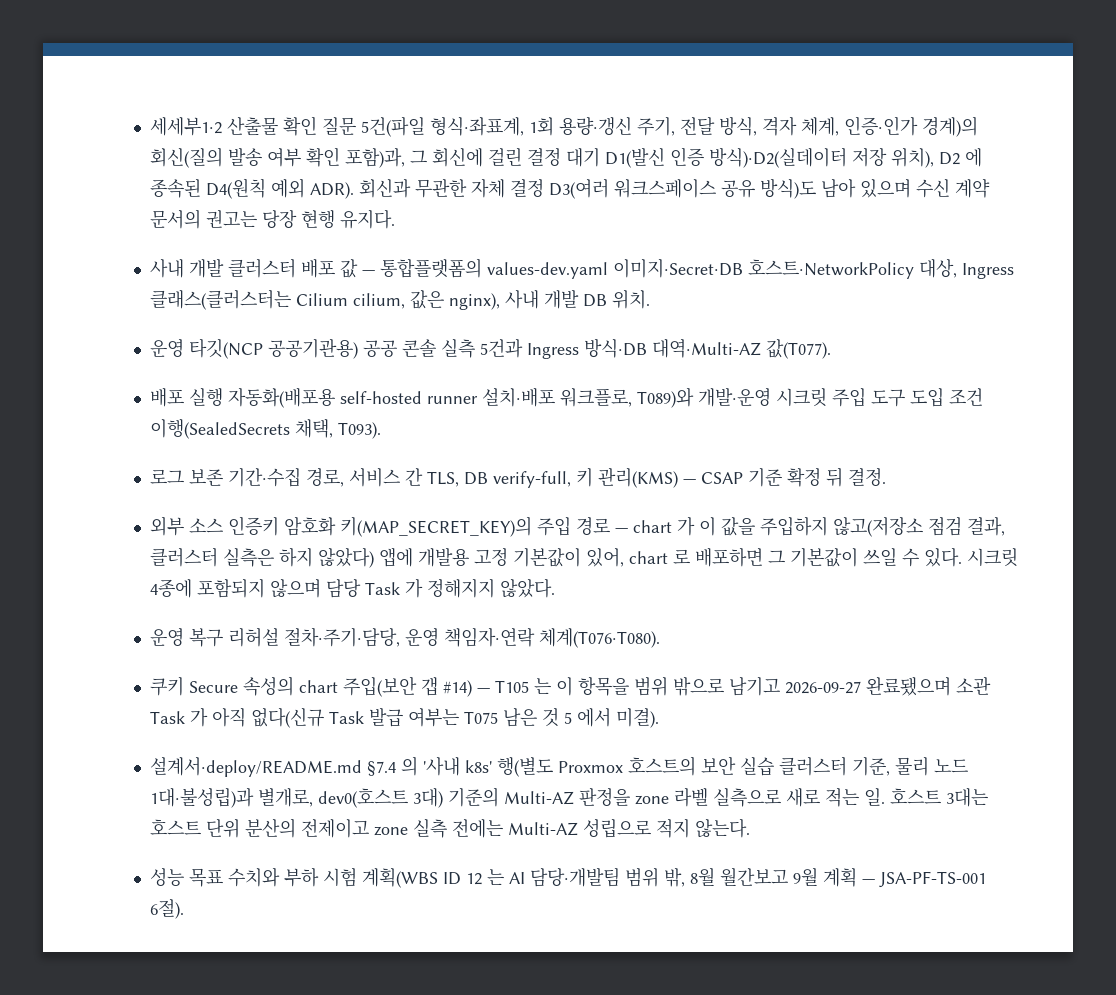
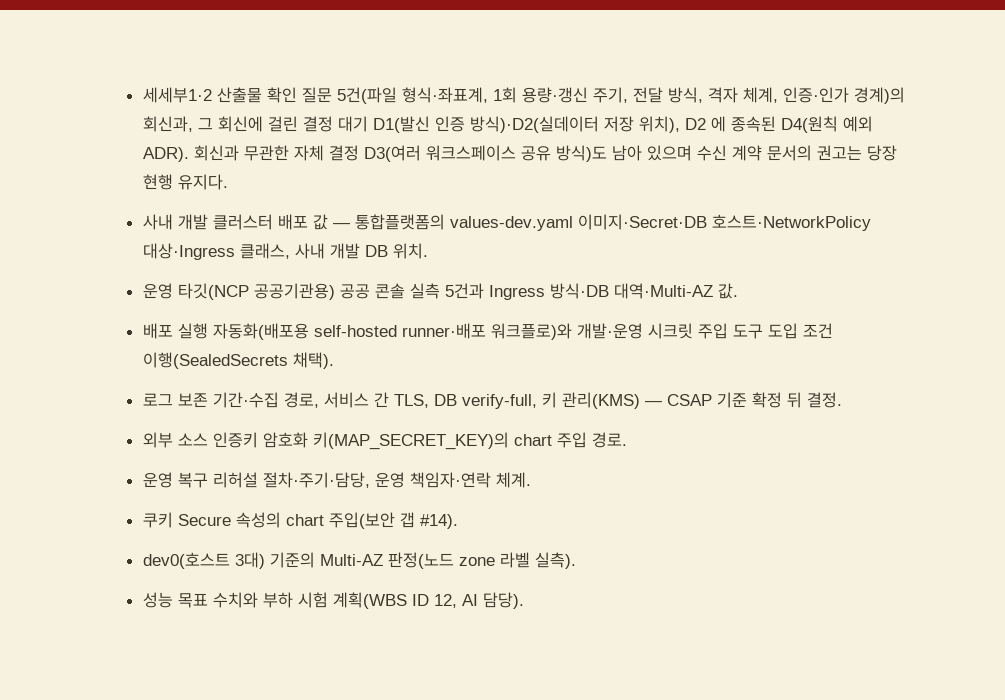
- 세세부1·2 산출물 확인 질문 5건(파일 형식·좌표계, 1회 용량·갱신 주기, 전달 방식, 격자 체계, 인증·인가 경계)의 회신(질의 발송 여부 확인 포함)과, 그 회신에 걸린 결정 대기 D1(발신 인증 방식)·D2(실데이터 저장 위치), D2 에 종속된 D4(원칙 예외 ADR).
+ 세세부1·2 산출물 확인 질문 5건(파일 형식·좌표계, 1회 용량·갱신 주기, 전달 방식, 격자 체계, 인증·인가 경계)의 회신과, 그 회신에 걸린 결정 대기 D1(발신 인증 방식)·D2(실데이터 저장 위치), D2 에 종속된 D4(원칙 예외 ADR).
- 사내 개발 클러스터 배포 값 — 통합플랫폼의 values-dev.yaml 이미지·Secret·DB 호스트·NetworkPolicy 대상, Ingress 클래스(클러스터는 Cilium cilium, 값은 nginx), 사내 개발 DB 위치.
+ 사내 개발 클러스터 배포 값 — 통합플랫폼의 values-dev.yaml 이미지·Secret·DB 호스트·NetworkPolicy 대상·Ingress 클래스, 사내 개발 DB 위치.
- 운영 타깃(NCP 공공기관용) 공공 콘솔 실측 5건과 Ingress 방식·DB 대역·Multi-AZ 값(T077).
+ 운영 타깃(NCP 공공기관용) 공공 콘솔 실측 5건과 Ingress 방식·DB 대역·Multi-AZ 값.
- 배포 실행 자동화(배포용 self-hosted runner 설치·배포 워크플로, T089)와 개발·운영 시크릿 주입 도구 도입 조건 이행(SealedSecrets 채택, T093).
+ 배포 실행 자동화(배포용 self-hosted runner·배포 워크플로)와 개발·운영 시크릿 주입 도구 도입 조건 이행(SealedSecrets 채택).
- 외부 소스 인증키 암호화 키(MAP_SECRET_KEY)의 주입 경로 — chart 가 이 값을 주입하지 않고(저장소 점검 결과, 클러스터 실측은 하지 않았다) 앱에 개발용 고정 기본값이 있어, chart 로 배포하면 그 기본값이 쓰일 수 있다. 시크릿 4종에 포함되지 않으며 담당 Task 가 정해지지 않았다.
+ 외부 소스 인증키 암호화 키(MAP_SECRET_KEY)의 chart 주입 경로.
- 운영 복구 리허설 절차·주기·담당, 운영 책임자·연락 체계(T076·T080).
+ 운영 복구 리허설 절차·주기·담당, 운영 책임자·연락 체계.
- 쿠키 Secure 속성의 chart 주입(보안 갭 #14) — T105 는 이 항목을 범위 밖으로 남기고 2026-09-27 완료됐으며 소관 Task 가 아직 없다(신규 Task 발급 여부는 T075 남은 것 5 에서 미결).
- 설계서·deploy/README.md §7.4 의 '사내 k8s' 행(별도 Proxmox 호스트의 보안 실습 클러스터 기준, 물리 노드 1대·불성립)과 별개로, dev0(호스트 3대) 기준의 Multi-AZ 판정을 zone 라벨 실측으로 새로 적는 일. 호스트 3대는 호스트 단위 분산의 전제이고 zone 실측 전에는 Multi-AZ 성립으로 적지 않는다.
+ 쿠키 Secure 속성의 chart 주입(보안 갭 #14).
+ dev0(호스트 3대) 기준의 Multi-AZ 판정(노드 zone 라벨 실측).
- 성능 목표 수치와 부하 시험 계획(WBS ID 12 는 AI 담당·개발팀 범위 밖, 8월 월간보고 9월 계획 — JSA-PF-TS-001 6절).
+ 성능 목표 수치와 부하 시험 계획(WBS ID 12, AI 담당).

